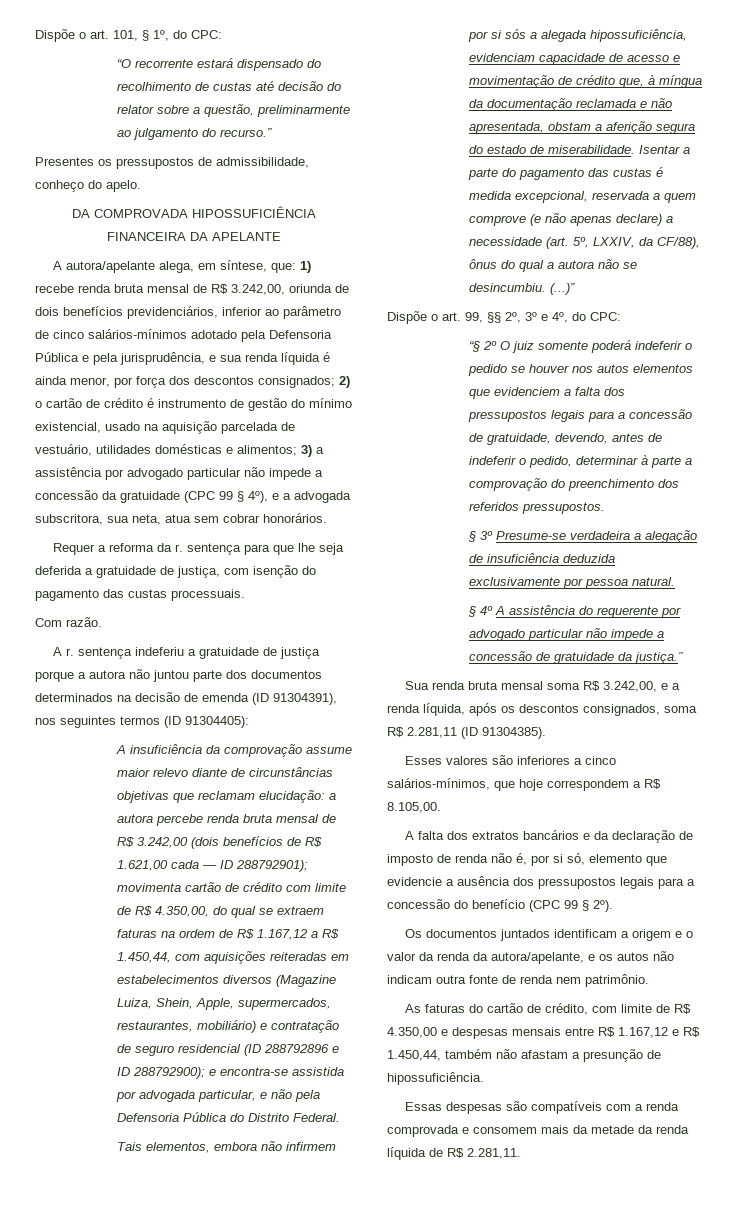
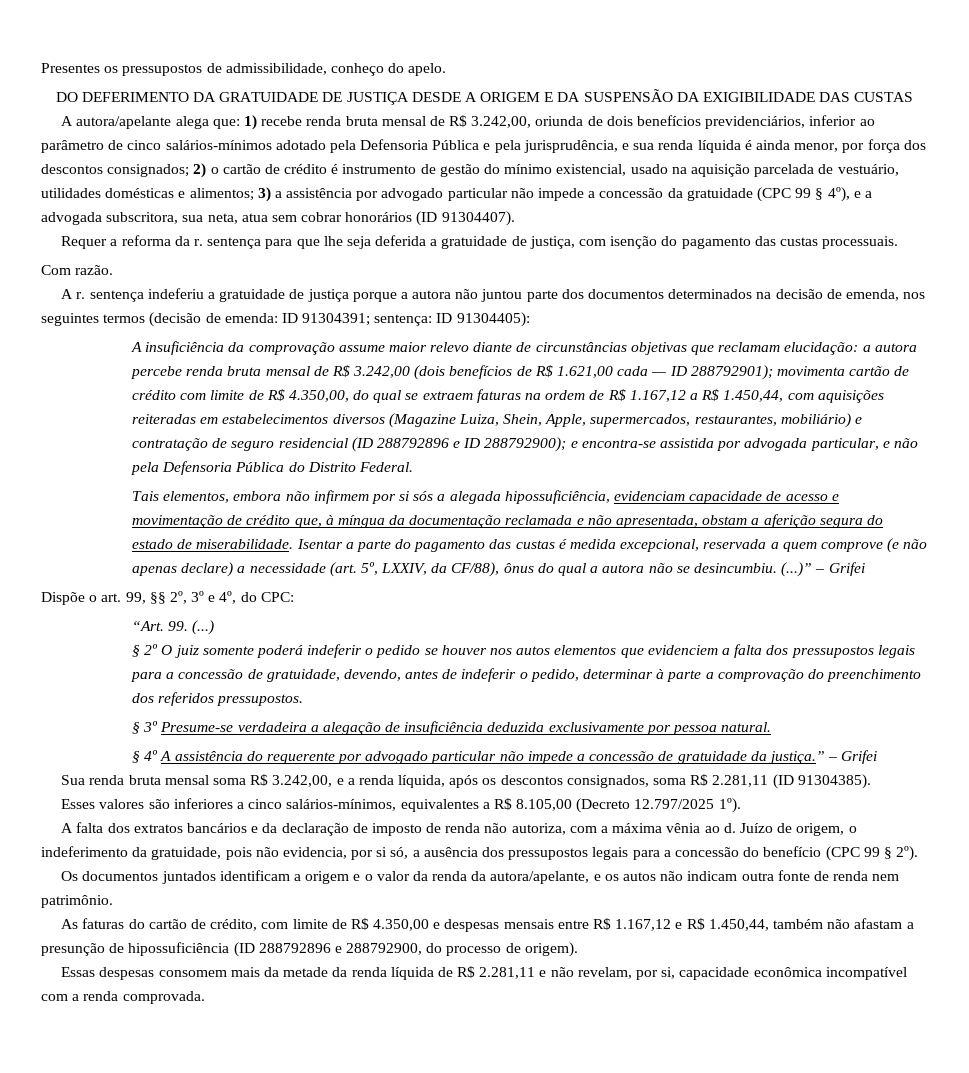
- Dispõe o art. 101, § 1º, do CPC:
- “O recorrente estará dispensado do recolhimento de custas até decisão do relator sobre a questão, preliminarmente ao julgamento do recurso.”
- DA COMPROVADA HIPOSSUFICIÊNCIA FINANCEIRA DA APELANTE
+ DO DEFERIMENTO DA GRATUIDADE DE JUSTIÇA DESDE A ORIGEM E DA SUSPENSÃO DA EXIGIBILIDADE DAS CUSTAS
- A autora/apelante alega, em síntese, que:
+ A autora/apelante alega que:
- 3) a assistência por advogado particular não impede a concessão da gratuidade (CPC 99 § 4º), e a advogada subscritora, sua neta, atua sem cobrar honorários.
+ 3) a assistência por advogado particular não impede a concessão da gratuidade (CPC 99 § 4º), e a advogada subscritora, sua neta, atua sem cobrar honorários (ID 91304407).
- A r. sentença indeferiu a gratuidade de justiça porque a autora não juntou parte dos documentos determinados na decisão de emenda (ID 91304391), nos seguintes termos (ID 91304405):
+ A r. sentença indeferiu a gratuidade de justiça porque a autora não juntou parte dos documentos determinados na decisão de emenda, nos seguintes termos (decisão de emenda: ID 91304391; sentença: ID 91304405):
- (...)”
+ (...)” – Grifei
- “§ 2º O juiz somente poderá indeferir o pedido se houver nos autos elementos que evidenciem a falta dos pressupostos legais para a concessão de gratuidade, devendo, antes de indeferir o pedido, determinar à parte a comprovação do preenchimento dos referidos pressupostos.
+ “Art. 99. (...)
+ § 2º O juiz somente poderá indeferir o pedido se houver nos autos elementos que evidenciem a falta dos pressupostos legais para a concessão de gratuidade, devendo, antes de indeferir o pedido, determinar à parte a comprovação do preenchimento dos referidos pressupostos.
- § 4º A assistência do requerente por advogado particular não impede a concessão de gratuidade da justiça.”
+ § 4º A assistência do requerente por advogado particular não impede a concessão de gratuidade da justiça.” – Grifei
- Esses valores são inferiores a cinco salários-mínimos, que hoje correspondem a R$ 8.105,00.
+ Esses valores são inferiores a cinco salários-mínimos, equivalentes a R$ 8.105,00 (Decreto 12.797/2025 1º).
- A falta dos extratos bancários e da declaração de imposto de renda não é, por si só, elemento que evidencie a ausência dos pressupostos legais para a concessão do benefício (CPC 99 § 2º).
+ A falta dos extratos bancários e da declaração de imposto de renda não autoriza, com a máxima vênia ao d. Juízo de origem, o indeferimento da gratuidade, pois não evidencia, por si só, a ausência dos pressupostos legais para a concessão do benefício (CPC 99 § 2º).
- As faturas do cartão de crédito, com limite de R$ 4.350,00 e despesas mensais entre R$ 1.167,12 e R$ 1.450,44, também não afastam a presunção de hipossuficiência.
- Essas despesas são compatíveis com a renda comprovada e consomem mais da metade da renda líquida de R$ 2.281,11.
+ As faturas do cartão de crédito, com limite de R$ 4.350,00 e despesas mensais entre R$ 1.167,12 e R$ 1.450,44, também não afastam a presunção de hipossuficiência (ID 288792896 e 288792900, do processo de origem).
+ Essas despesas consomem mais da metade da renda líquida de R$ 2.281,11 e não revelam, por si, capacidade econômica incompatível com a renda comprovada.

